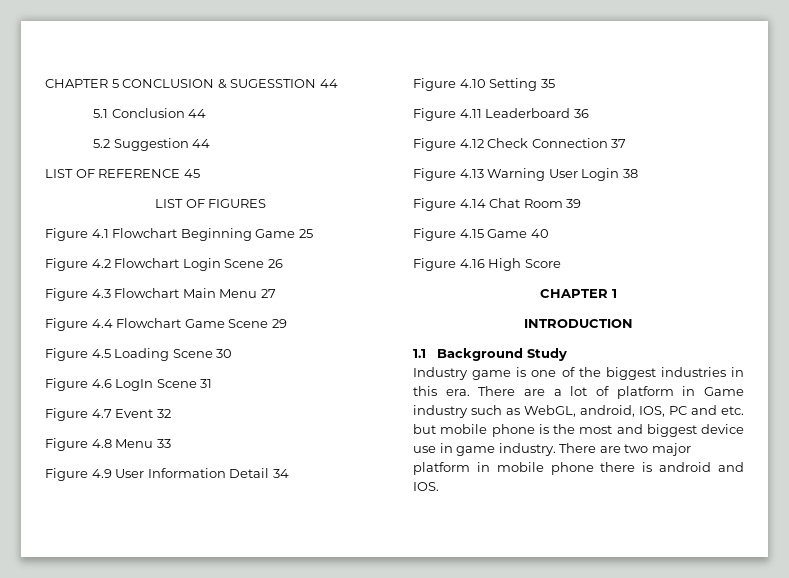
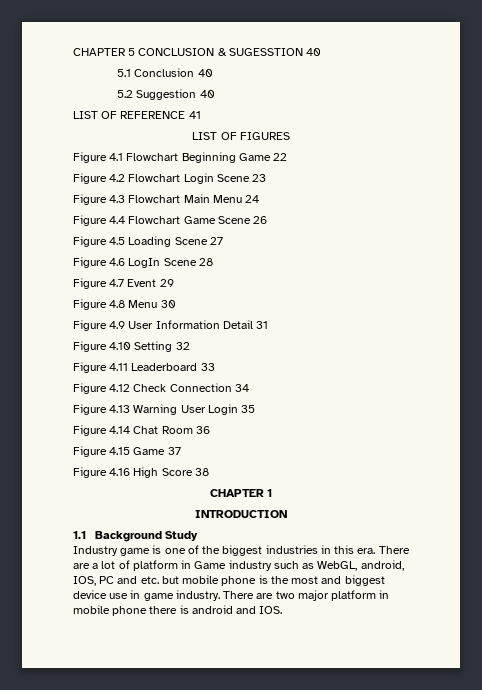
- CHAPTER 5 CONCLUSION & SUGESSTION 44
+ CHAPTER 5 CONCLUSION & SUGESSTION 40
- 5.1 Conclusion 44
+ 5.1 Conclusion 40
- 5.2 Suggestion 44
+ 5.2 Suggestion 40
- LIST OF REFERENCE 45
+ LIST OF REFERENCE 41
- Figure 4.1 Flowchart Beginning Game 25
+ Figure 4.1 Flowchart Beginning Game 22
- Figure 4.2 Flowchart Login Scene 26
+ Figure 4.2 Flowchart Login Scene 23
- Figure 4.3 Flowchart Main Menu 27
+ Figure 4.3 Flowchart Main Menu 24
- Figure 4.4 Flowchart Game Scene 29
+ Figure 4.4 Flowchart Game Scene 26
- Figure 4.5 Loading Scene 30
+ Figure 4.5 Loading Scene 27
- Figure 4.6 LogIn Scene 31
+ Figure 4.6 LogIn Scene 28
- Figure 4.7 Event 32
+ Figure 4.7 Event 29
- Figure 4.8 Menu 33
+ Figure 4.8 Menu 30
- Figure 4.9 User Information Detail 34
+ Figure 4.9 User Information Detail 31
- Figure 4.10 Setting 35
+ Figure 4.10 Setting 32
- Figure 4.11 Leaderboard 36
+ Figure 4.11 Leaderboard 33
- Figure 4.12 Check Connection 37
+ Figure 4.12 Check Connection 34
- Figure 4.13 Warning User Login 38
+ Figure 4.13 Warning User Login 35
- Figure 4.14 Chat Room 39
+ Figure 4.14 Chat Room 36
- Figure 4.15 Game 40
+ Figure 4.15 Game 37
- Figure 4.16 High Score
+ Figure 4.16 High Score 38

